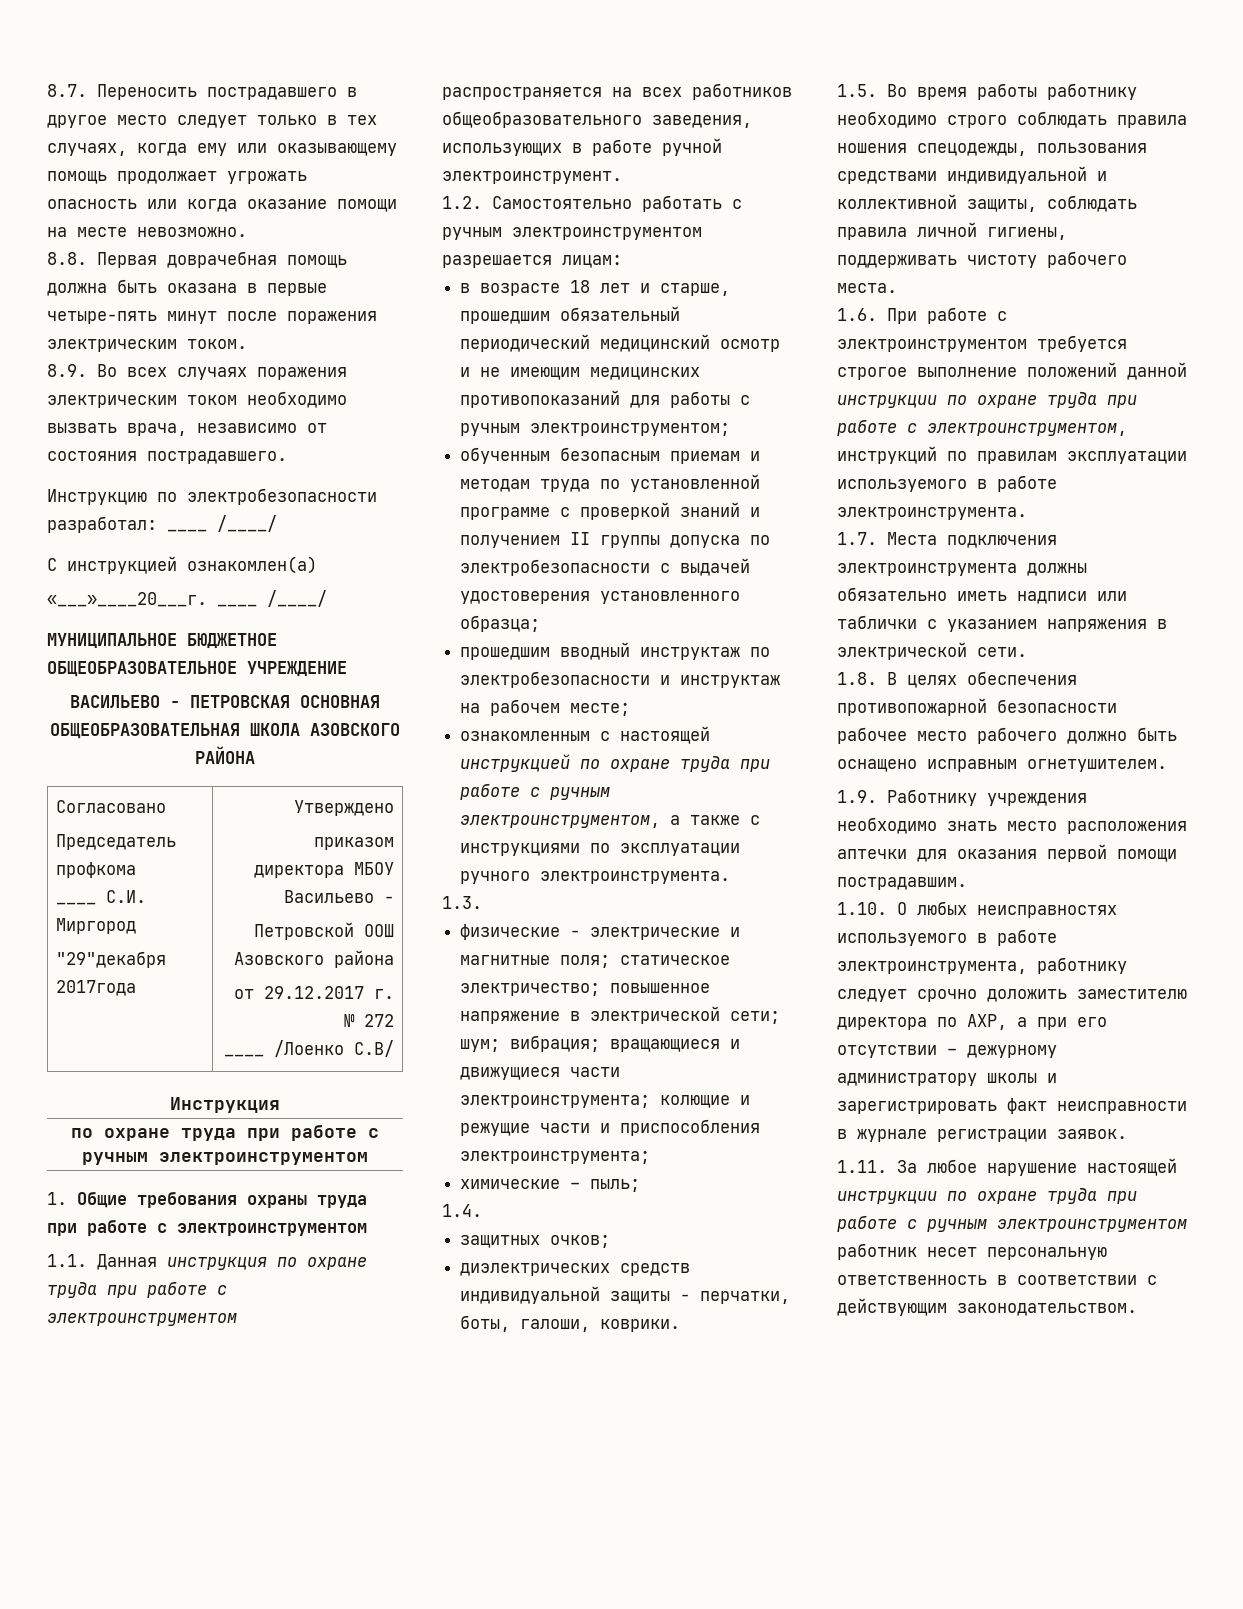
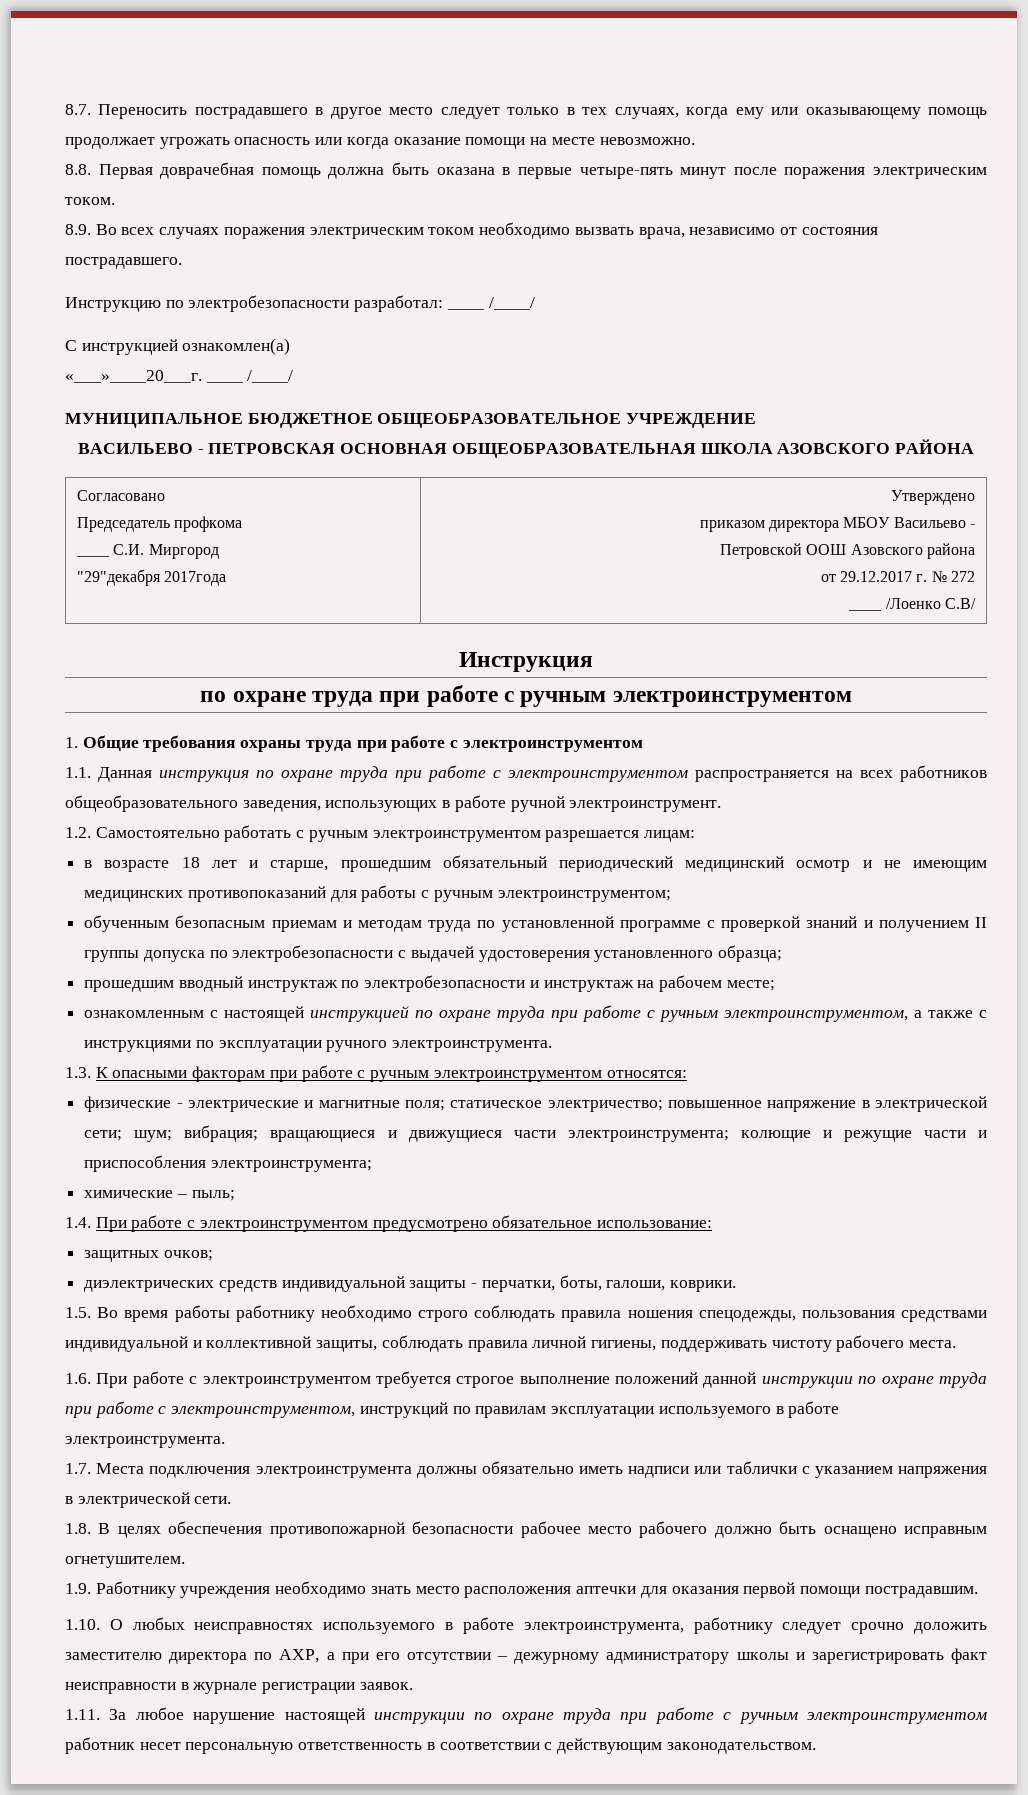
- 1.3.
+ 1.3. К опасными факторам при работе с ручным электроинструментом относятся:
- 1.4.
+ 1.4. При работе с электроинструментом предусмотрено обязательное использование:

